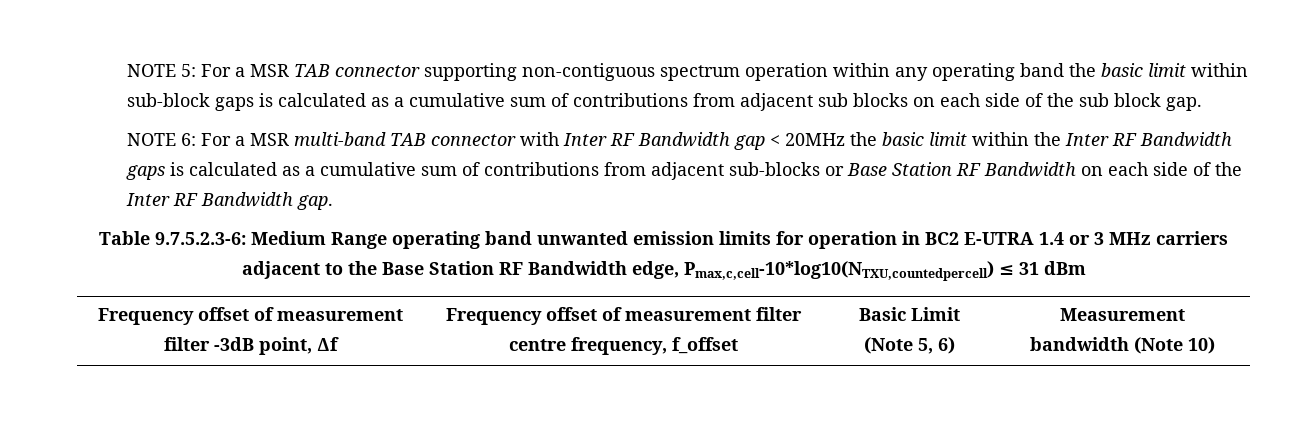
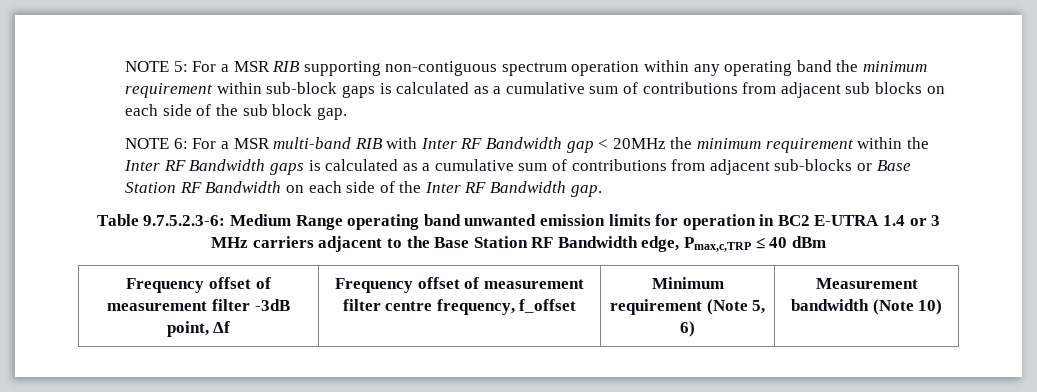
- NOTE 5: For a MSR TAB connector supporting non-contiguous spectrum operation within any operating band the basic limit within sub-block gaps is calculated as a cumulative sum of contributions from adjacent sub blocks on each side of the sub block gap.
+ NOTE 5: For a MSR RIB supporting non-contiguous spectrum operation within any operating band the minimum requirement within sub-block gaps is calculated as a cumulative sum of contributions from adjacent sub blocks on each side of the sub block gap.
- NOTE 6: For a MSR multi-band TAB connector with Inter RF Bandwidth gap < 20MHz the basic limit within the Inter RF Bandwidth gaps is calculated as a cumulative sum of contributions from adjacent sub-blocks or Base Station RF Bandwidth on each side of the Inter RF Bandwidth gap.
+ NOTE 6: For a MSR multi-band RIB with Inter RF Bandwidth gap < 20MHz the minimum requirement within the Inter RF Bandwidth gaps is calculated as a cumulative sum of contributions from adjacent sub-blocks or Base Station RF Bandwidth on each side of the Inter RF Bandwidth gap.
- Table 9.7.5.2.3-6: Medium Range operating band unwanted emission limits for operation in BC2 E-UTRA 1.4 or 3 MHz carriers adjacent to the Base Station RF Bandwidth edge, Pmax,c,cell-10*log10(NTXU,countedpercell) ≤ 31 dBm
+ Table 9.7.5.2.3-6: Medium Range operating band unwanted emission limits for operation in BC2 E-UTRA 1.4 or 3 MHz carriers adjacent to the Base Station RF Bandwidth edge, Pmax,c,TRP ≤ 40 dBm
- Frequency offset of measurement filter -3dB point, Δf | Frequency offset of measurement filter centre frequency, f_offset | Basic Limit (Note 5, 6) | Measurement bandwidth (Note 10)
+ Frequency offset of measurement filter -3dB point, Δf | Frequency offset of measurement filter centre frequency, f_offset | Minimum requirement (Note 5, 6) | Measurement bandwidth (Note 10)

